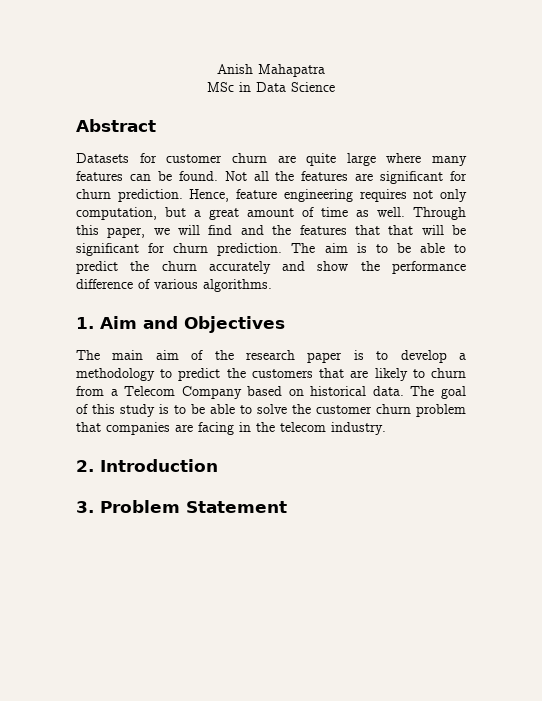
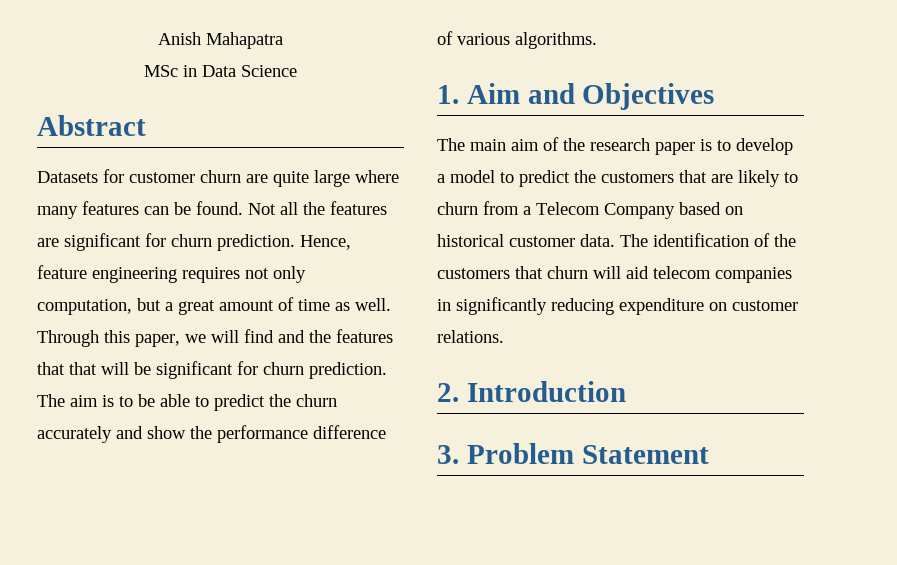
- The main aim of the research paper is to develop a methodology to predict the customers that are likely to churn from a Telecom Company based on historical data.
+ The main aim of the research paper is to develop a model to predict the customers that are likely to churn from a Telecom Company based on historical customer data.
- The goal of this study is to be able to solve the customer churn problem that companies are facing in the telecom industry.
+ The identification of the customers that churn will aid telecom companies in significantly reducing expenditure on customer relations.

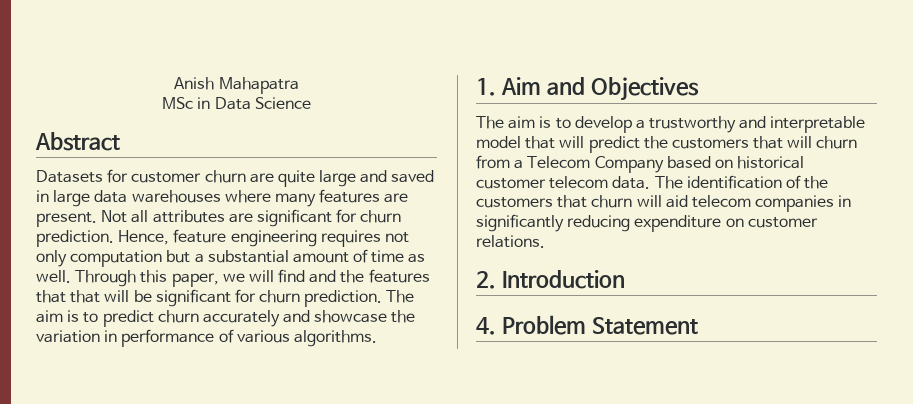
- Datasets for customer churn are quite large where many features can be found. Not all the features are significant for churn prediction.
+ Datasets for customer churn are quite large and saved in large data warehouses where many features are present. Not all attributes are significant for churn prediction.
- Hence, feature engineering requires not only computation, but a great amount of time as well.
+ Hence, feature engineering requires not only computation but a substantial amount of time as well.
- The aim is to be able to predict the churn accurately and show the performance difference of various algorithms.
+ The aim is to predict churn accurately and showcase the variation in performance of various algorithms.
- The main aim of the research paper is to develop a model to predict the customers that are likely to churn from a Telecom Company based on historical customer data.
+ The aim is to develop a trustworthy and interpretable model that will predict the customers that will churn from a Telecom Company based on historical customer telecom data.
- 3. Problem Statement
+ 4. Problem Statement

